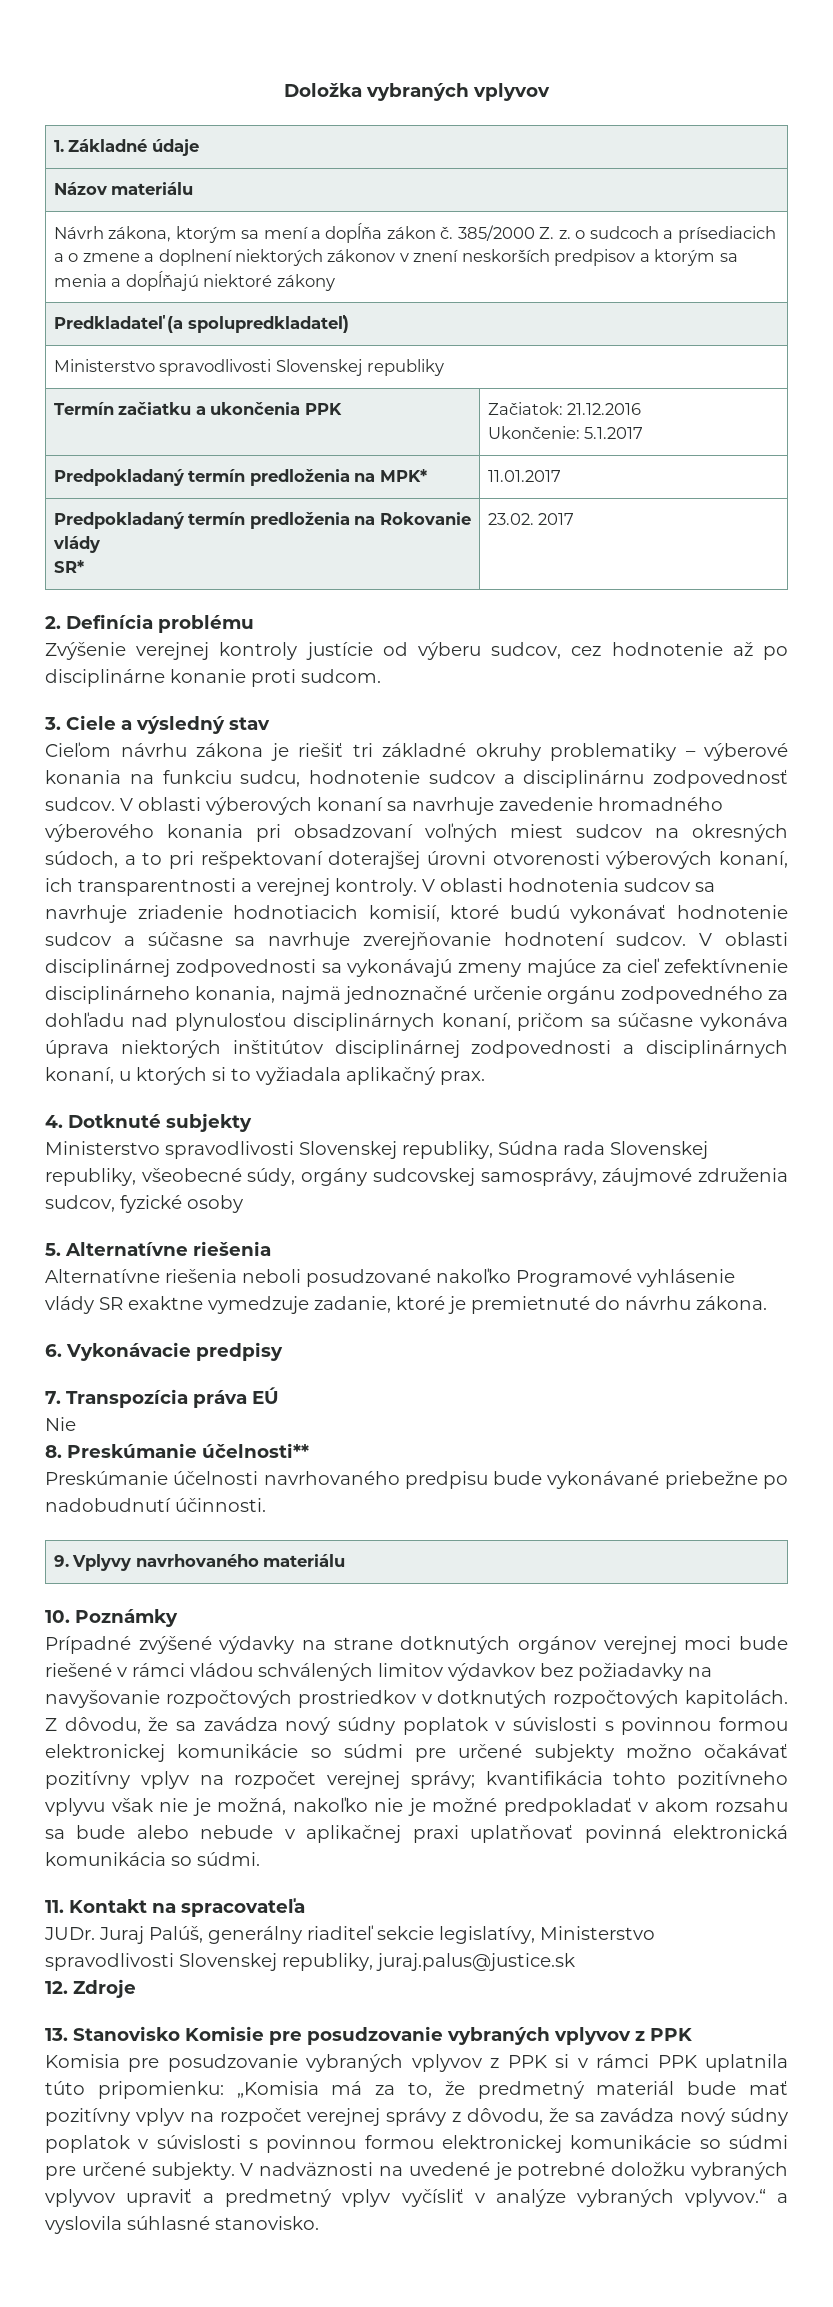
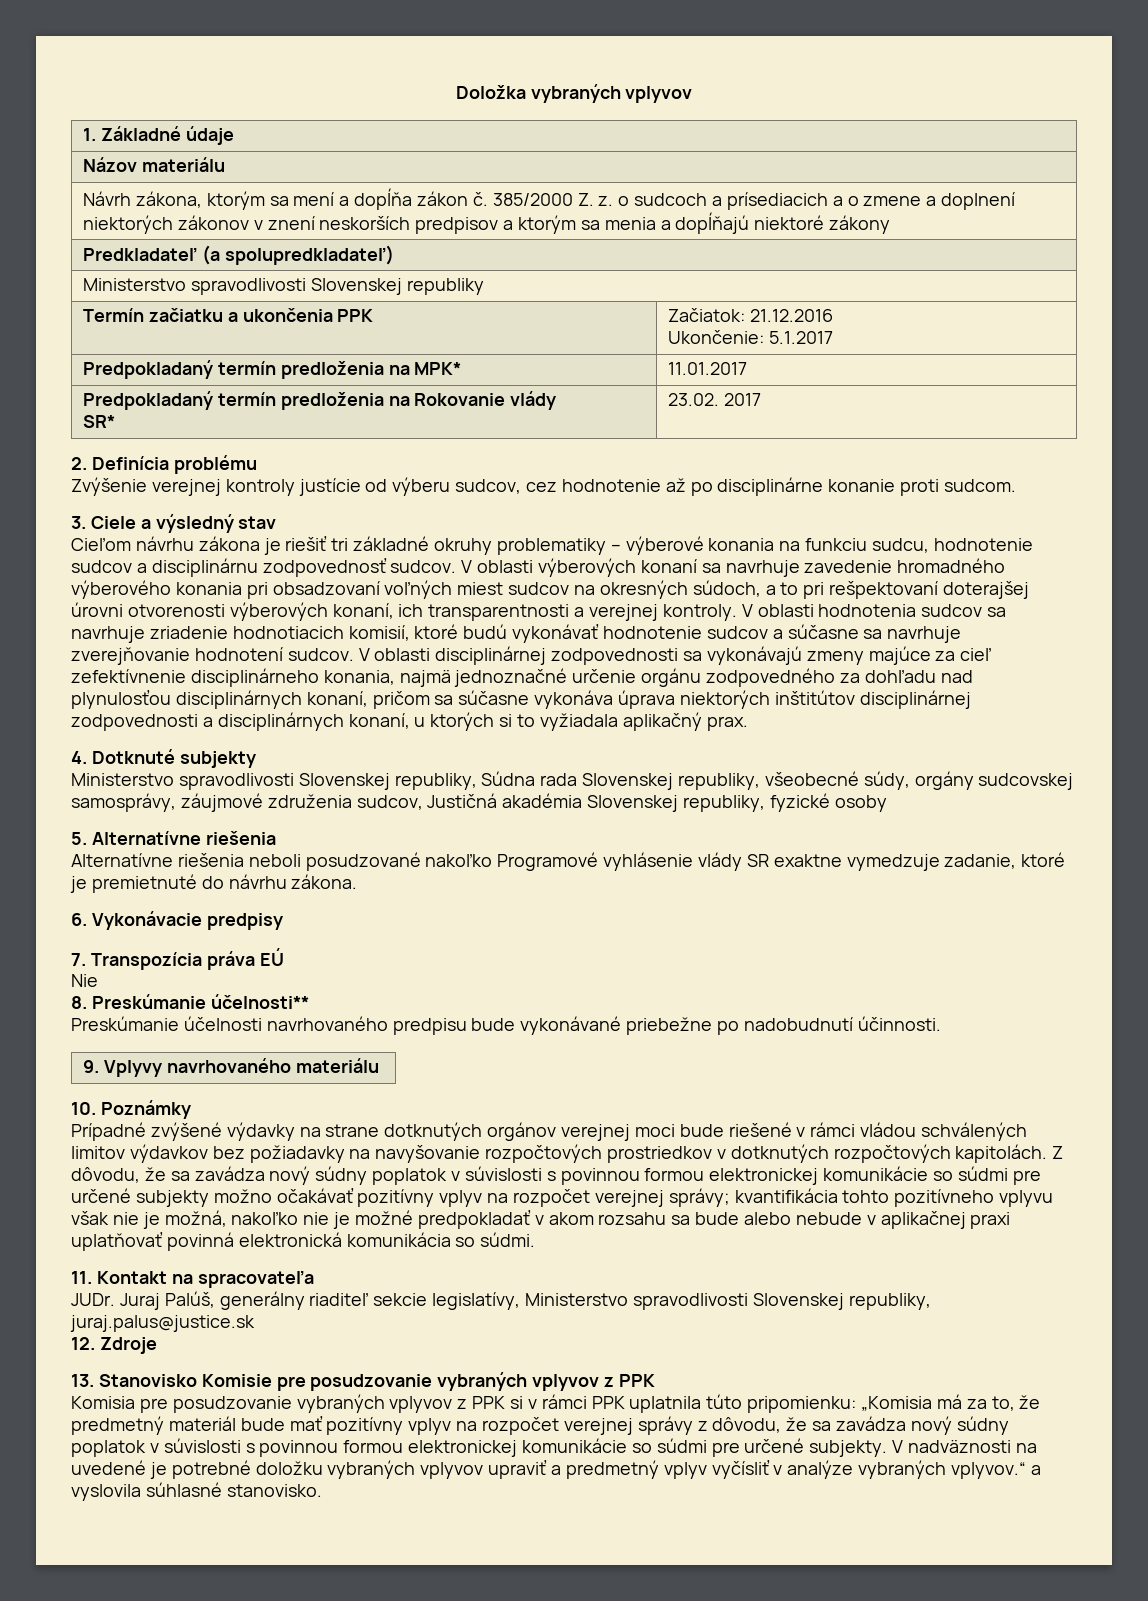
- Ministerstvo spravodlivosti Slovenskej republiky, Súdna rada Slovenskej republiky, všeobecné súdy, orgány sudcovskej samosprávy, záujmové združenia sudcov, fyzické osoby
+ Ministerstvo spravodlivosti Slovenskej republiky, Súdna rada Slovenskej republiky, všeobecné súdy, orgány sudcovskej samosprávy, záujmové združenia sudcov, Justičná akadémia Slovenskej republiky, fyzické osoby

